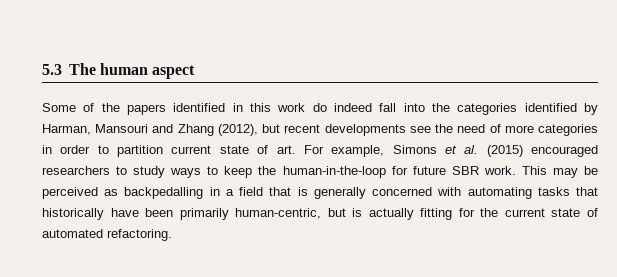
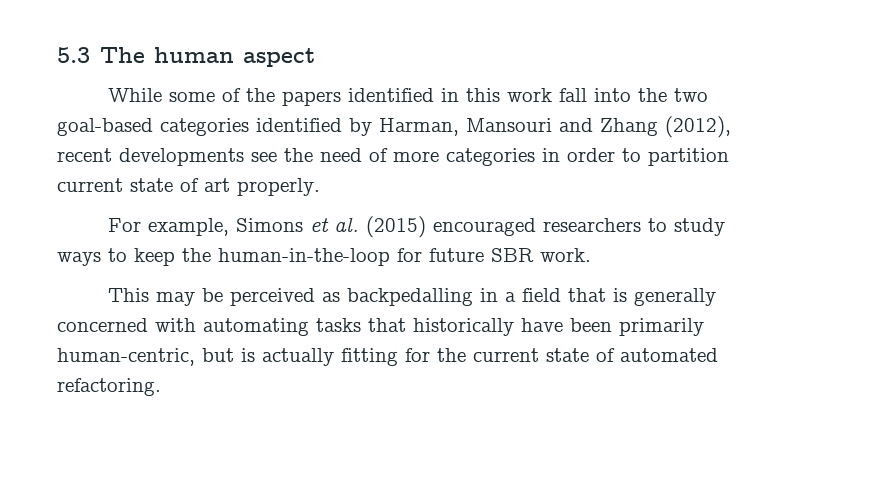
- Some of the papers identified in this work do indeed fall into the categories identified by Harman, Mansouri and Zhang (2012), but recent developments see the need of more categories in order to partition current state of art. For example, Simons et al. (2015) encouraged researchers to study ways to keep the human-in-the-loop for future SBR work. This may be perceived as backpedalling in a field that is generally concerned with automating tasks that historically have been primarily human-centric, but is actually fitting for the current state of automated refactoring.
+ While some of the papers identified in this work fall into the two goal-based categories identified by Harman, Mansouri and Zhang (2012), recent developments see the need of more categories in order to partition current state of art properly.
+ For example, Simons et al. (2015) encouraged researchers to study ways to keep the human-in-the-loop for future SBR work.
+ This may be perceived as backpedalling in a field that is generally concerned with automating tasks that historically have been primarily human-centric, but is actually fitting for the current state of automated refactoring.

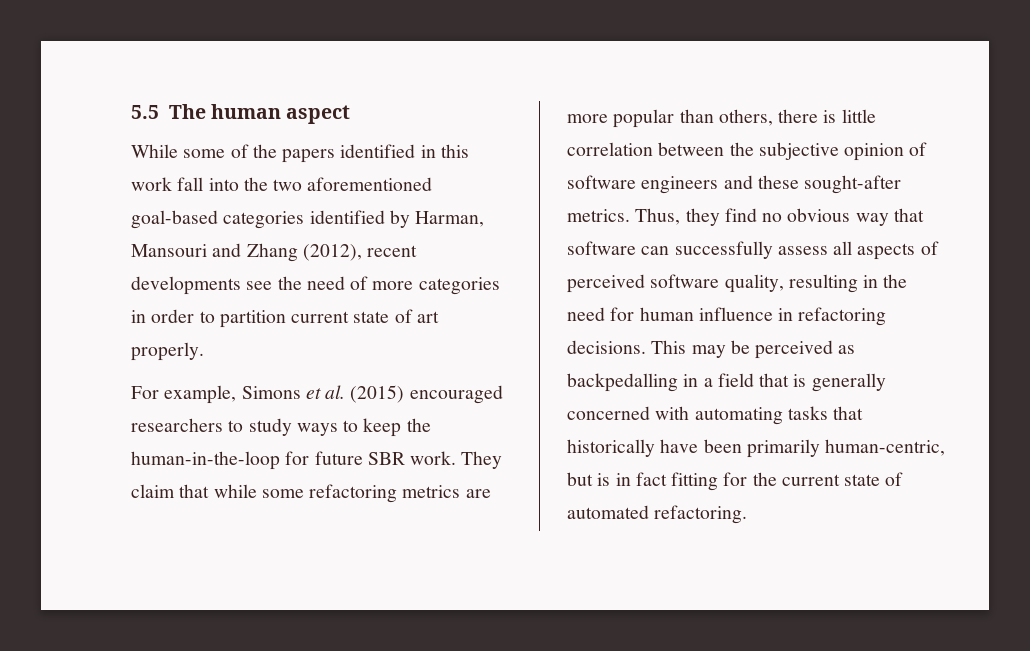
- 5.3 The human aspect
+ 5.5 The human aspect
- While some of the papers identified in this work fall into the two goal-based categories identified by Harman, Mansouri and Zhang (2012), recent developments see the need of more categories in order to partition current state of art properly.
+ While some of the papers identified in this work fall into the two aforementioned goal-based categories identified by Harman, Mansouri and Zhang (2012), recent developments see the need of more categories in order to partition current state of art properly.
- For example, Simons et al. (2015) encouraged researchers to study ways to keep the human-in-the-loop for future SBR work.
- This may be perceived as backpedalling in a field that is generally concerned with automating tasks that historically have been primarily human-centric, but is actually fitting for the current state of automated refactoring.
+ For example, Simons et al. (2015) encouraged researchers to study ways to keep the human-in-the-loop for future SBR work. They claim that while some refactoring metrics are more popular than others, there is little correlation between the subjective opinion of software engineers and these sought-after metrics. Thus, they find no obvious way that software can successfully assess all aspects of perceived software quality, resulting in the need for human influence in refactoring decisions. This may be perceived as backpedalling in a field that is generally concerned with automating tasks that historically have been primarily human-centric, but is in fact fitting for the current state of automated refactoring.

